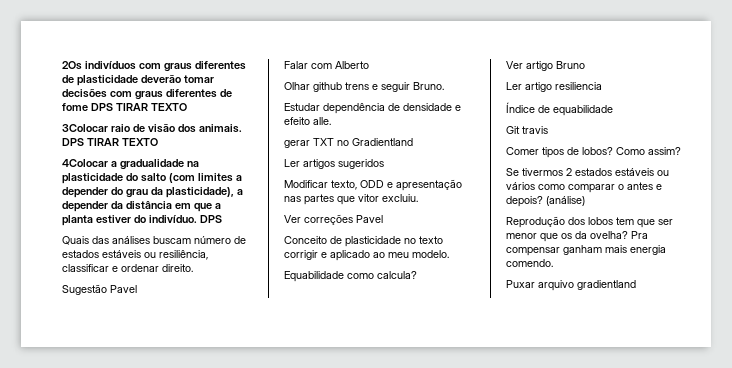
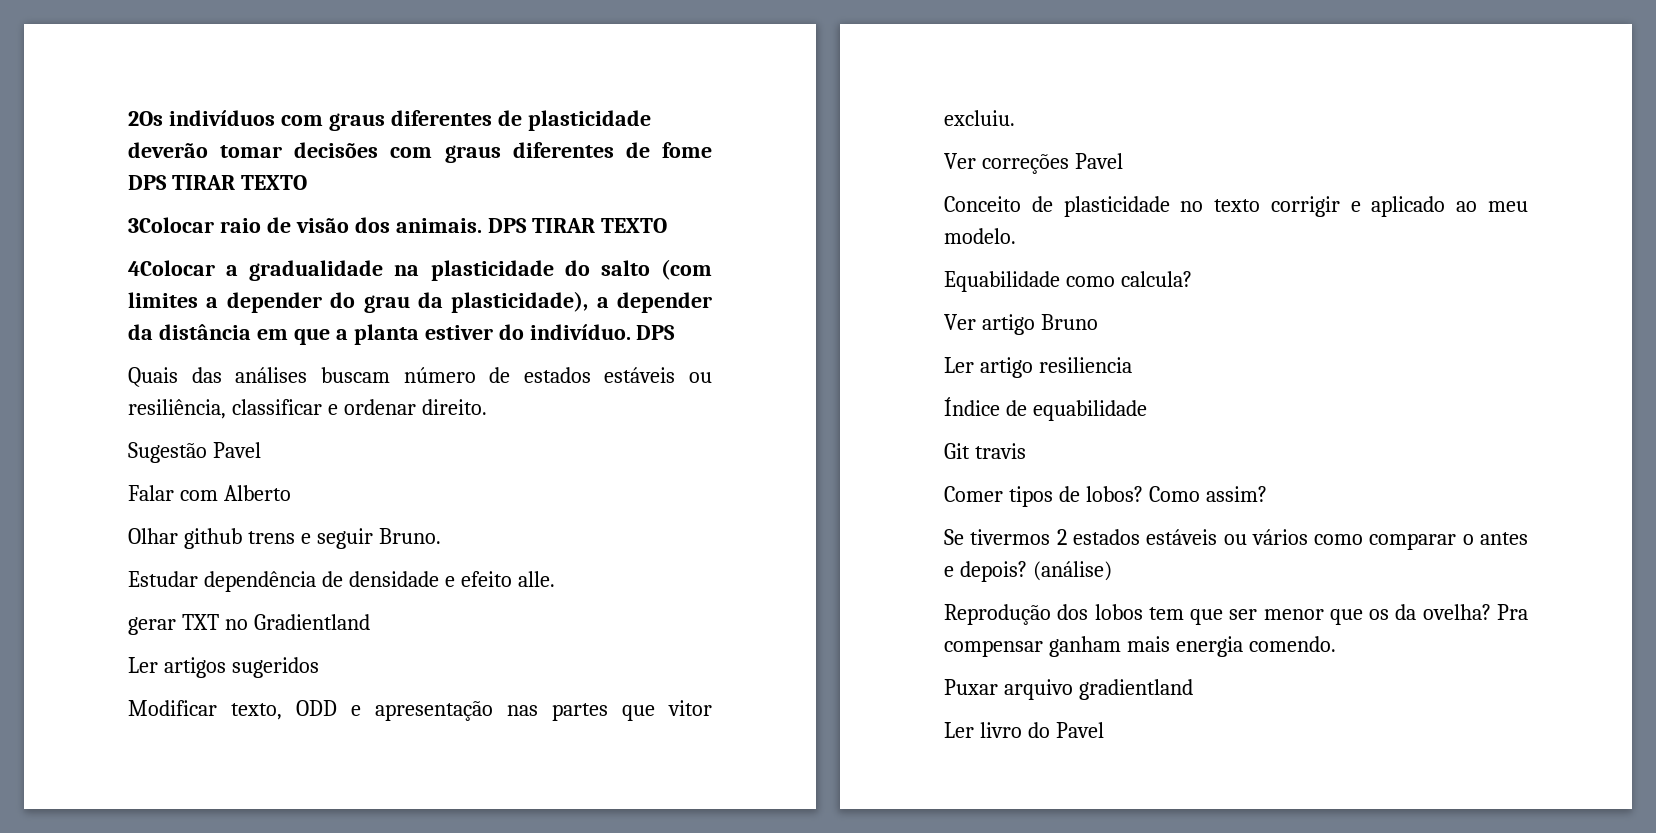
+ Ler livro do Pavel

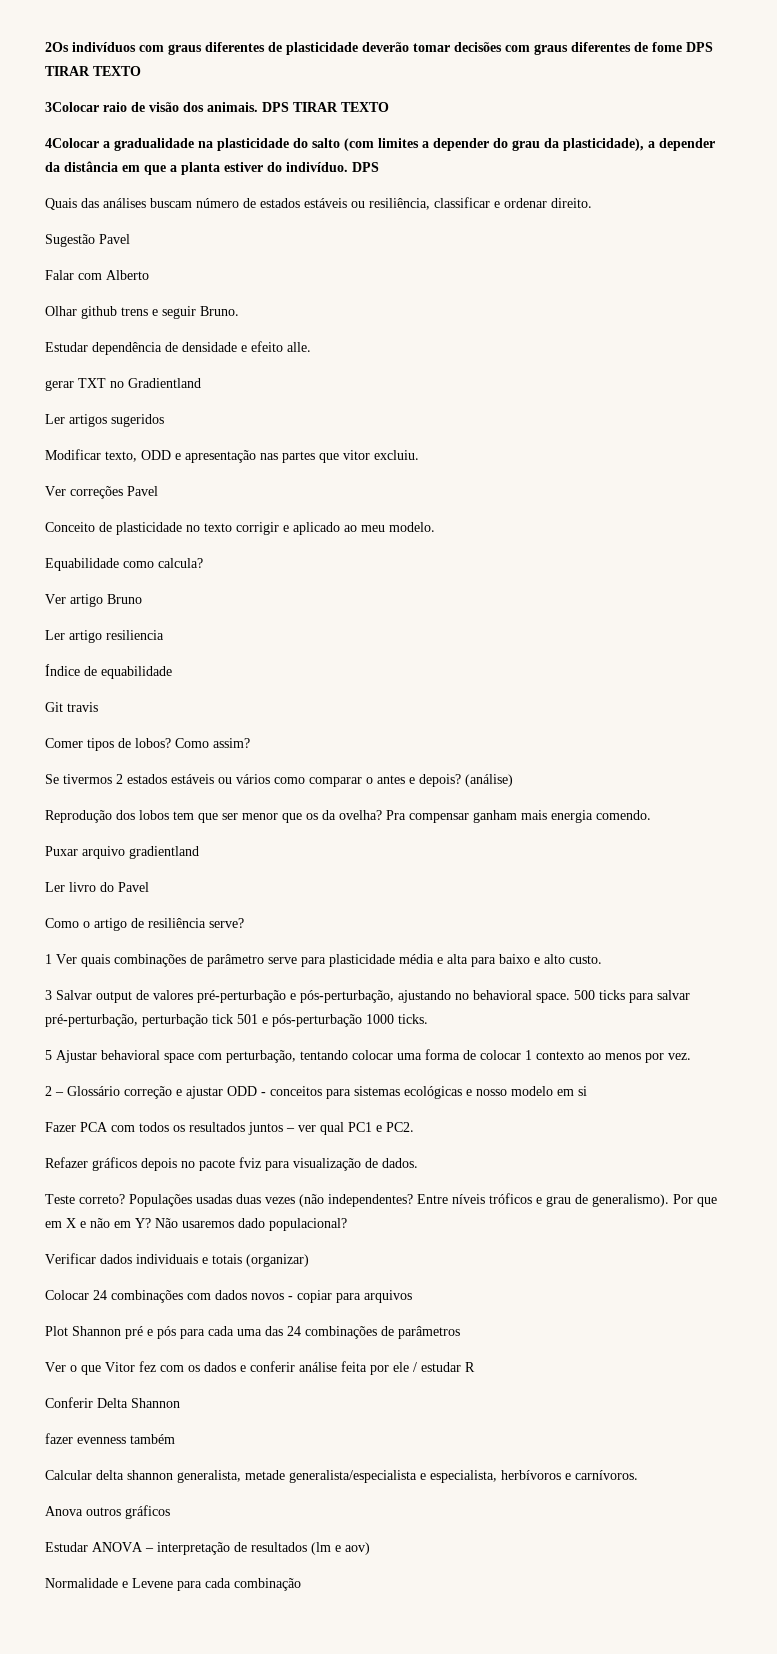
+ Como o artigo de resiliência serve?
+ 1 Ver quais combinações de parâmetro serve para plasticidade média e alta para baixo e alto custo.
+ 3 Salvar output de valores pré-perturbação e pós-perturbação, ajustando no behavioral space. 500 ticks para salvar pré-perturbação, perturbação tick 501 e pós-perturbação 1000 ticks.
+ 5 Ajustar behavioral space com perturbação, tentando colocar uma forma de colocar 1 contexto ao menos por vez.
+ 2 – Glossário correção e ajustar ODD - conceitos para sistemas ecológicas e nosso modelo em si
+ Fazer PCA com todos os resultados juntos – ver qual PC1 e PC2.
+ Refazer gráficos depois no pacote fviz para visualização de dados.
+ Teste correto? Populações usadas duas vezes (não independentes? Entre níveis tróficos e grau de generalismo). Por que em X e não em Y? Não usaremos dado populacional?
+ Verificar dados individuais e totais (organizar)
+ Colocar 24 combinações com dados novos - copiar para arquivos
+ Plot Shannon pré e pós para cada uma das 24 combinações de parâmetros
+ Ver o que Vitor fez com os dados e conferir análise feita por ele / estudar R
+ Conferir Delta Shannon
+ fazer evenness também
+ Calcular delta shannon generalista, metade generalista/especialista e especialista, herbívoros e carnívoros.
+ Anova outros gráficos
+ Estudar ANOVA – interpretação de resultados (lm e aov)
+ Normalidade e Levene para cada combinação

